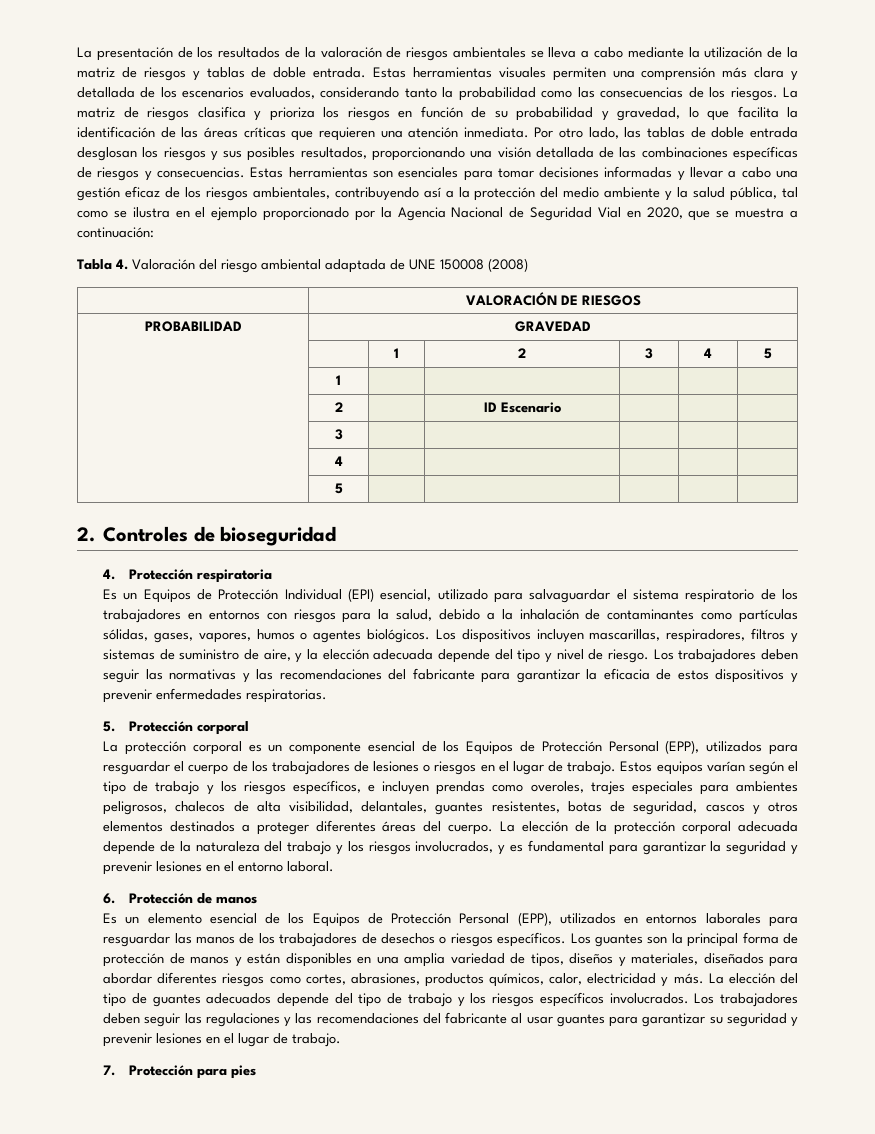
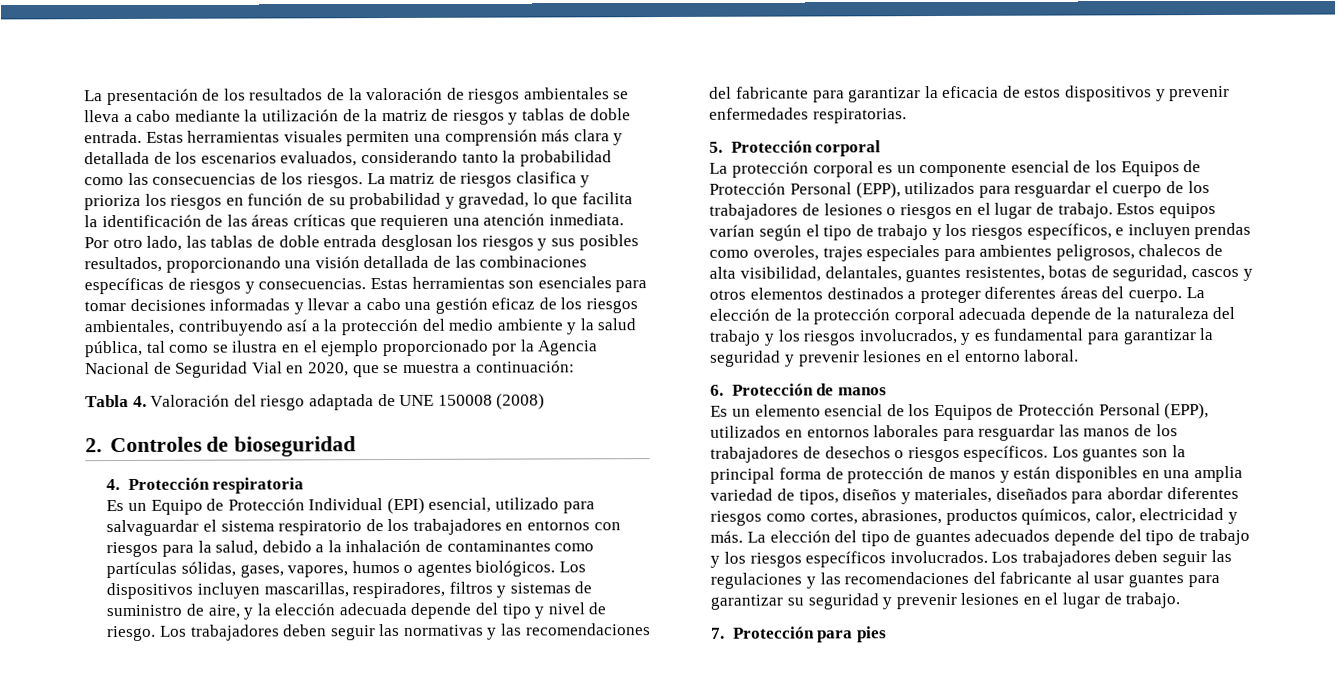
- Tabla 4. Valoración del riesgo ambiental adaptada de UNE 150008 (2008)
+ Tabla 4. Valoración del riesgo adaptada de UNE 150008 (2008)
- | VALORACIÓN DE RIESGOS
- PROBABILIDAD | GRAVEDAD
- | | 1 | 2 | 3 | 4 | 5
- | 1 | | | | |
- | 2 | | ID Escenario | | |
- | 3 | | | | |
- | 4 | | | | |
- | 5 | | | | |
- Es un Equipos de Protección Individual (EPI) esencial, utilizado para salvaguardar el sistema respiratorio de los trabajadores en entornos con riesgos para la salud, debido a la inhalación de contaminantes como partículas sólidas, gases, vapores, humos o agentes biológicos.
+ Es un Equipo de Protección Individual (EPI) esencial, utilizado para salvaguardar el sistema respiratorio de los trabajadores en entornos con riesgos para la salud, debido a la inhalación de contaminantes como partículas sólidas, gases, vapores, humos o agentes biológicos.

